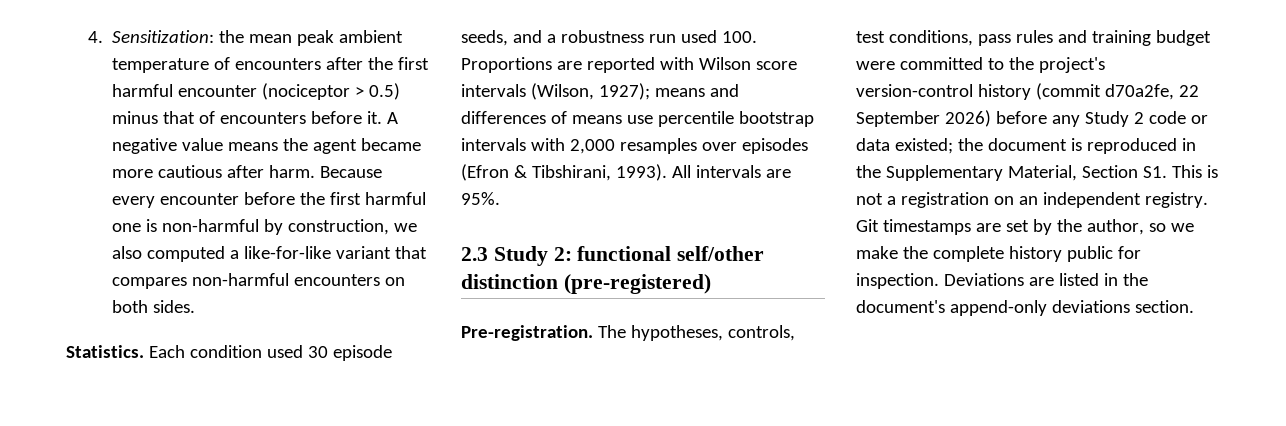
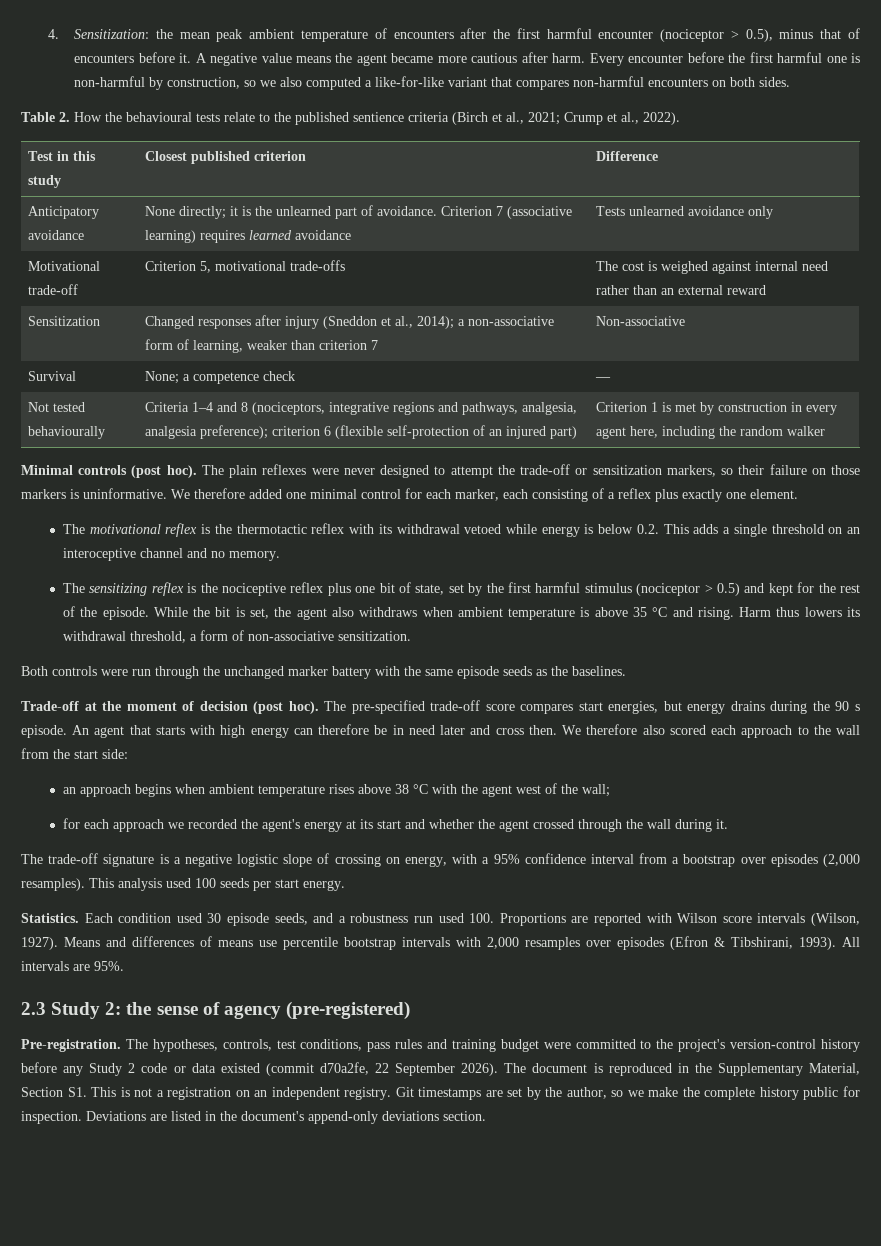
- 4. Sensitization: the mean peak ambient temperature of encounters after the first harmful encounter (nociceptor > 0.5) minus that of encounters before it.
+ 4. Sensitization: the mean peak ambient temperature of encounters after the first harmful encounter (nociceptor > 0.5), minus that of encounters before it.
- Because every encounter before the first harmful one is non-harmful by construction, we also computed a like-for-like variant that compares non-harmful encounters on both sides.
+ Every encounter before the first harmful one is non-harmful by construction, so we also computed a like-for-like variant that compares non-harmful encounters on both sides.
+ Table 2. How the behavioural tests relate to the published sentience criteria (Birch et al., 2021; Crump et al., 2022).
+ Test in this study | Closest published criterion | Difference
+ Anticipatory avoidance | None directly; it is the unlearned part of avoidance. Criterion 7 (associative learning) requires learned avoidance | Tests unlearned avoidance only
+ Motivational trade-off | Criterion 5, motivational trade-offs | The cost is weighed against internal need rather than an external reward
+ Sensitization | Changed responses after injury (Sneddon et al., 2014); a non-associative form of learning, weaker than criterion 7 | Non-associative
+ Survival | None; a competence check | —
+ Not tested behaviourally | Criteria 1–4 and 8 (nociceptors, integrative regions and pathways, analgesia, analgesia preference); criterion 6 (flexible self-protection of an injured part) | Criterion 1 is met by construction in every agent here, including the random walker
+ Minimal controls (post hoc). The plain reflexes were never designed to attempt the trade-off or sensitization markers, so their failure on those markers is uninformative. We therefore added one minimal control for each marker, each consisting of a reflex plus exactly one element.
+ The motivational reflex is the thermotactic reflex with its withdrawal vetoed while energy is below 0.2. This adds a single threshold on an interoceptive channel and no memory.
+ The sensitizing reflex is the nociceptive reflex plus one bit of state, set by the first harmful stimulus (nociceptor > 0.5) and kept for the rest of the episode. While the bit is set, the agent also withdraws when ambient temperature is above 35 °C and rising. Harm thus lowers its withdrawal threshold, a form of non-associative sensitization.
+ Both controls were run through the unchanged marker battery with the same episode seeds as the baselines.
+ Trade-off at the moment of decision (post hoc). The pre-specified trade-off score compares start energies, but energy drains during the 90 s episode. An agent that starts with high energy can therefore be in need later and cross then. We therefore also scored each approach to the wall from the start side:
+ an approach begins when ambient temperature rises above 38 °C with the agent west of the wall;
+ for each approach we recorded the agent's energy at its start and whether the agent crossed through the wall during it.
+ The trade-off signature is a negative logistic slope of crossing on energy, with a 95% confidence interval from a bootstrap over episodes (2,000 resamples). This analysis used 100 seeds per start energy.
- Each condition used 30 episode seeds, and a robustness run used 100. Proportions are reported with Wilson score intervals (Wilson, 1927); means and differences of means use percentile bootstrap intervals with 2,000 resamples over episodes (Efron & Tibshirani, 1993).
+ Each condition used 30 episode seeds, and a robustness run used 100. Proportions are reported with Wilson score intervals (Wilson, 1927). Means and differences of means use percentile bootstrap intervals with 2,000 resamples over episodes (Efron & Tibshirani, 1993).
- 2.3 Study 2: functional self/other distinction (pre-registered)
+ 2.3 Study 2: the sense of agency (pre-registered)
- The hypotheses, controls, test conditions, pass rules and training budget were committed to the project's version-control history (commit d70a2fe, 22 September 2026) before any Study 2 code or data existed; the document is reproduced in the Supplementary Material, Section S1. This is not a registration on an independent registry.
+ The hypotheses, controls, test conditions, pass rules and training budget were committed to the project's version-control history before any Study 2 code or data existed (commit d70a2fe, 22 September 2026). The document is reproduced in the Supplementary Material, Section S1. This is not a registration on an independent registry.

